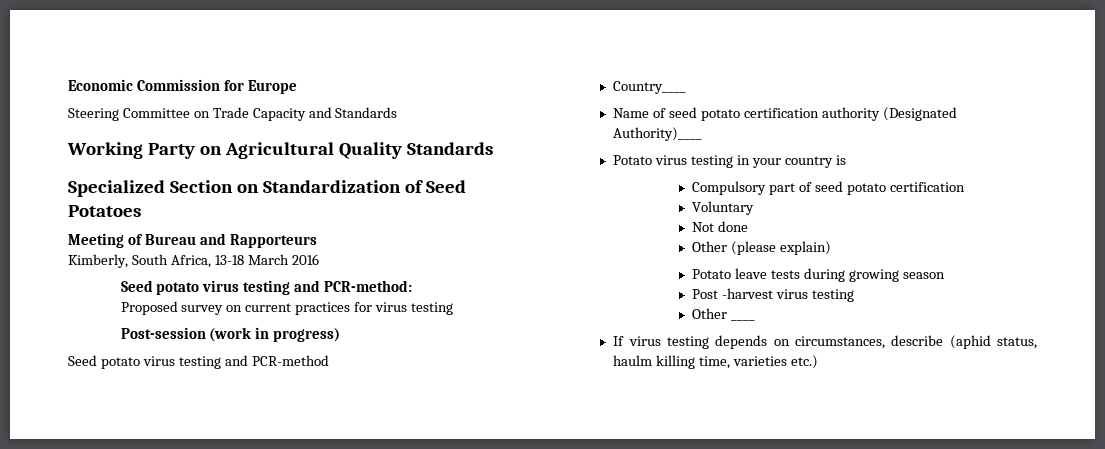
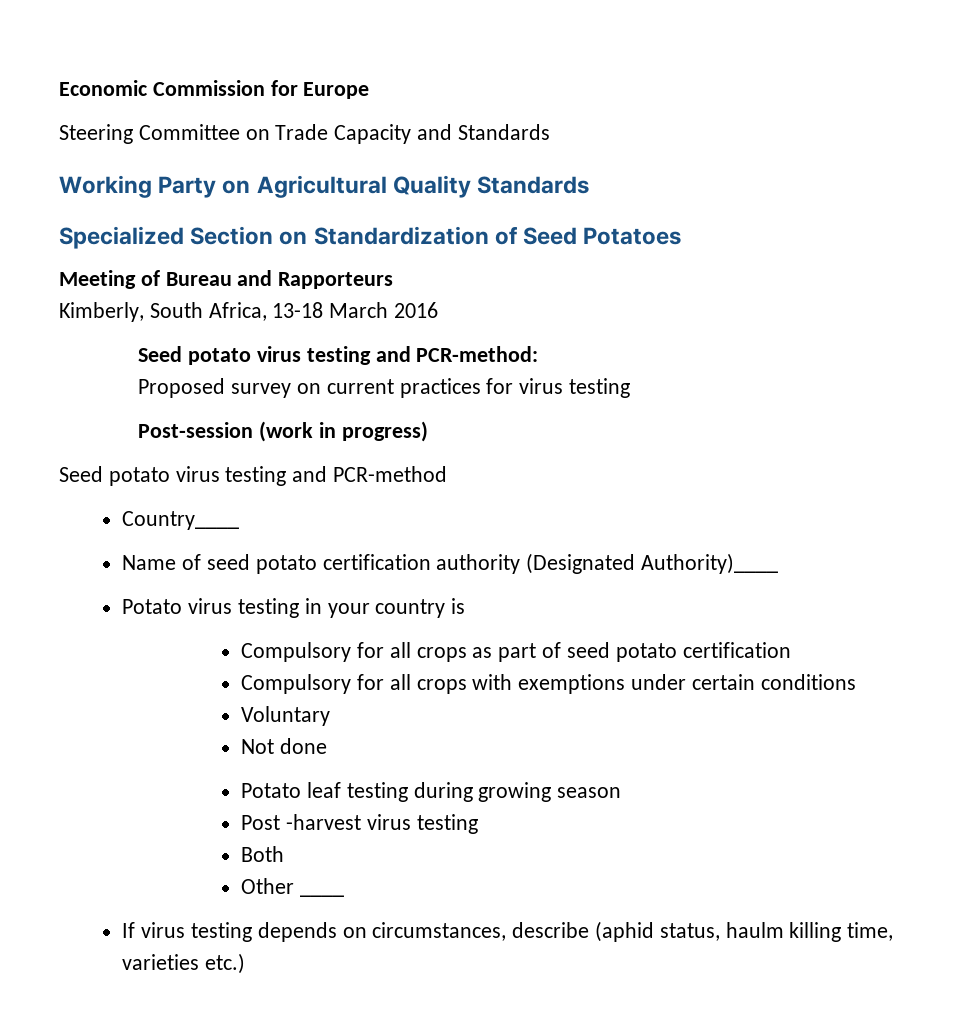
- Compulsory part of seed potato certification
+ Compulsory for all crops as part of seed potato certification
+ Compulsory for all crops with exemptions under certain conditions
- Other (please explain)
- Potato leave tests during growing season
+ Potato leaf testing during growing season
+ Both

